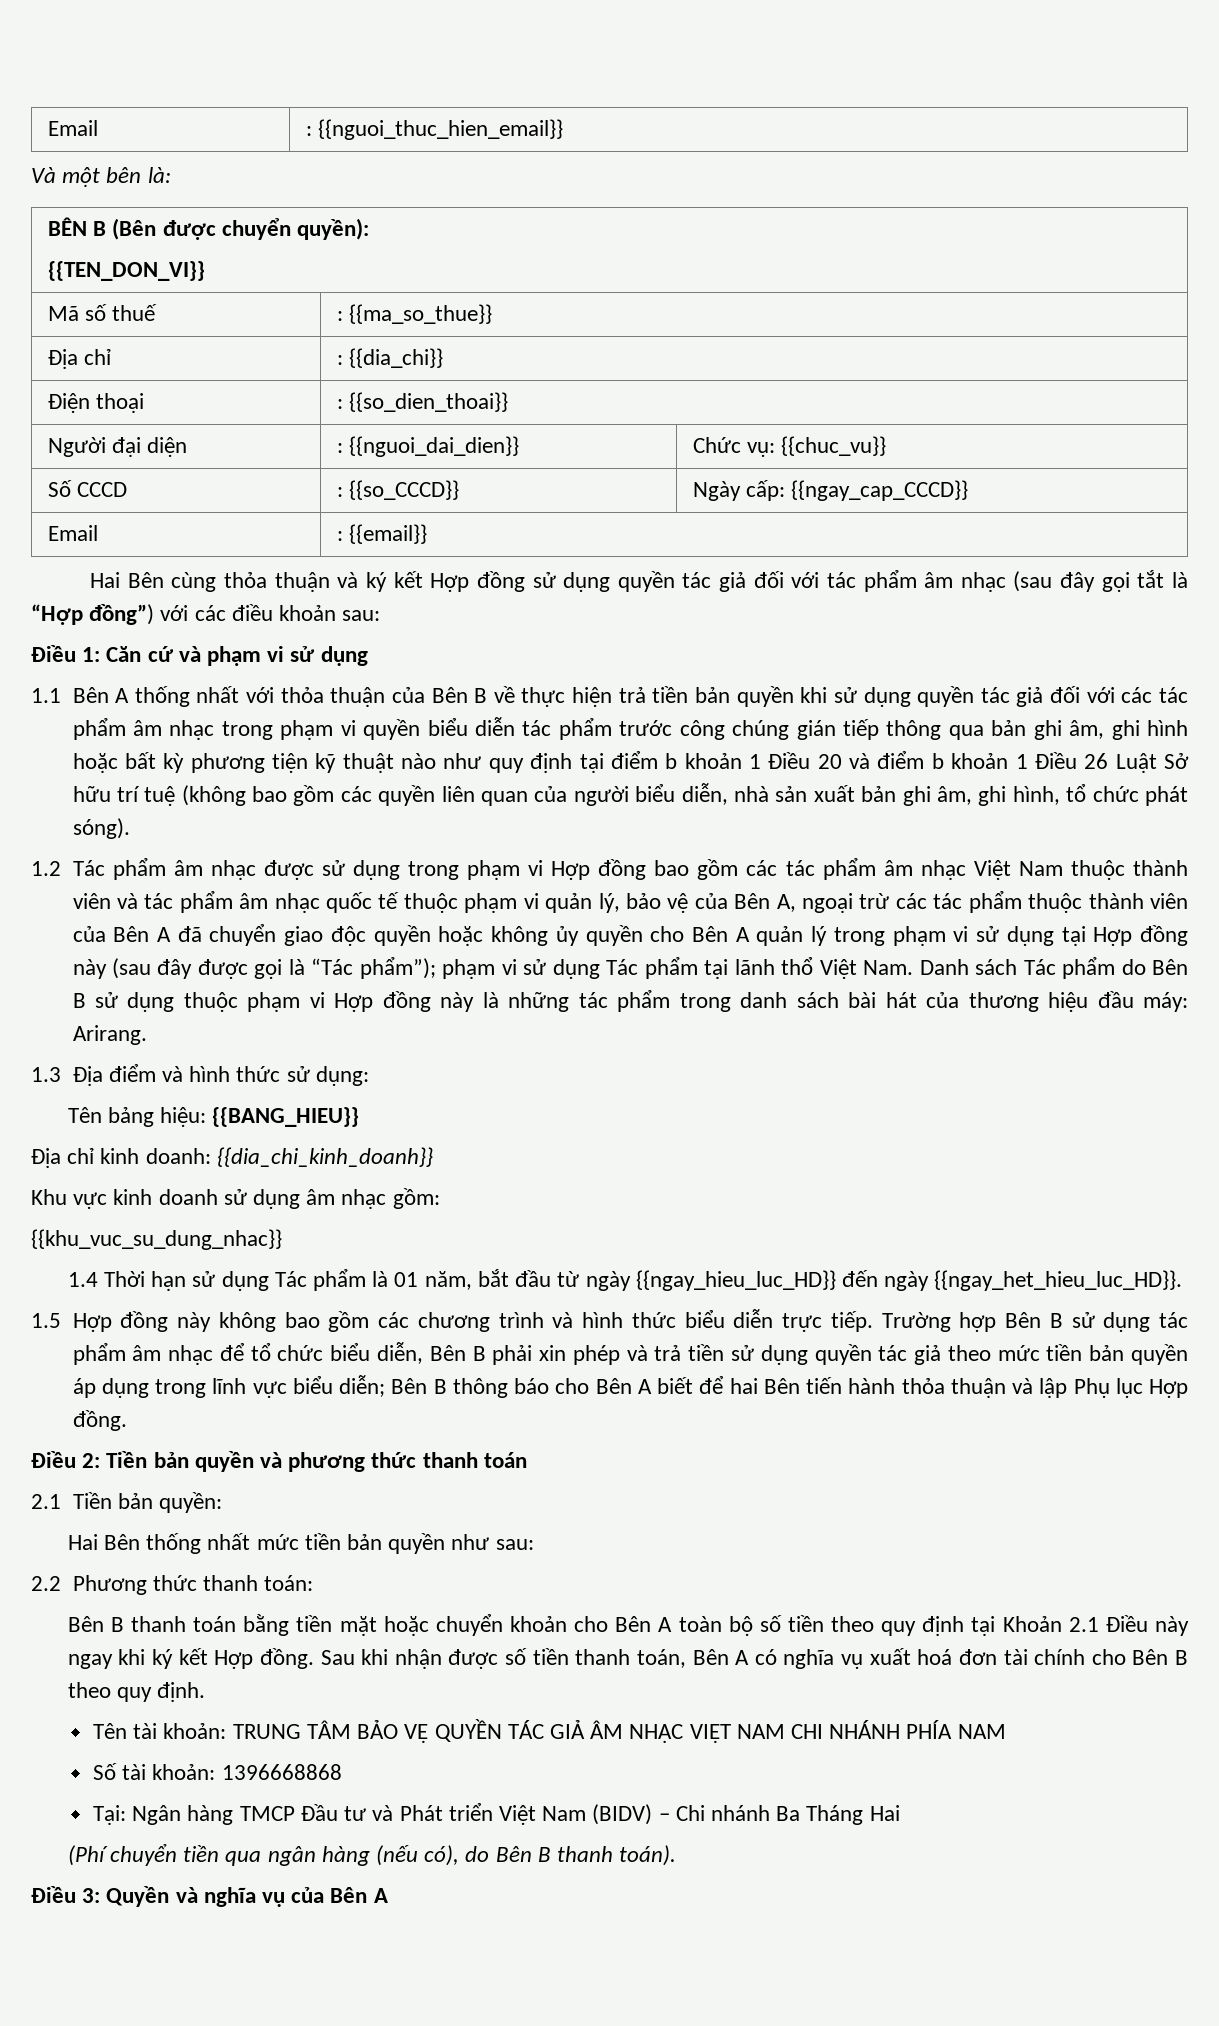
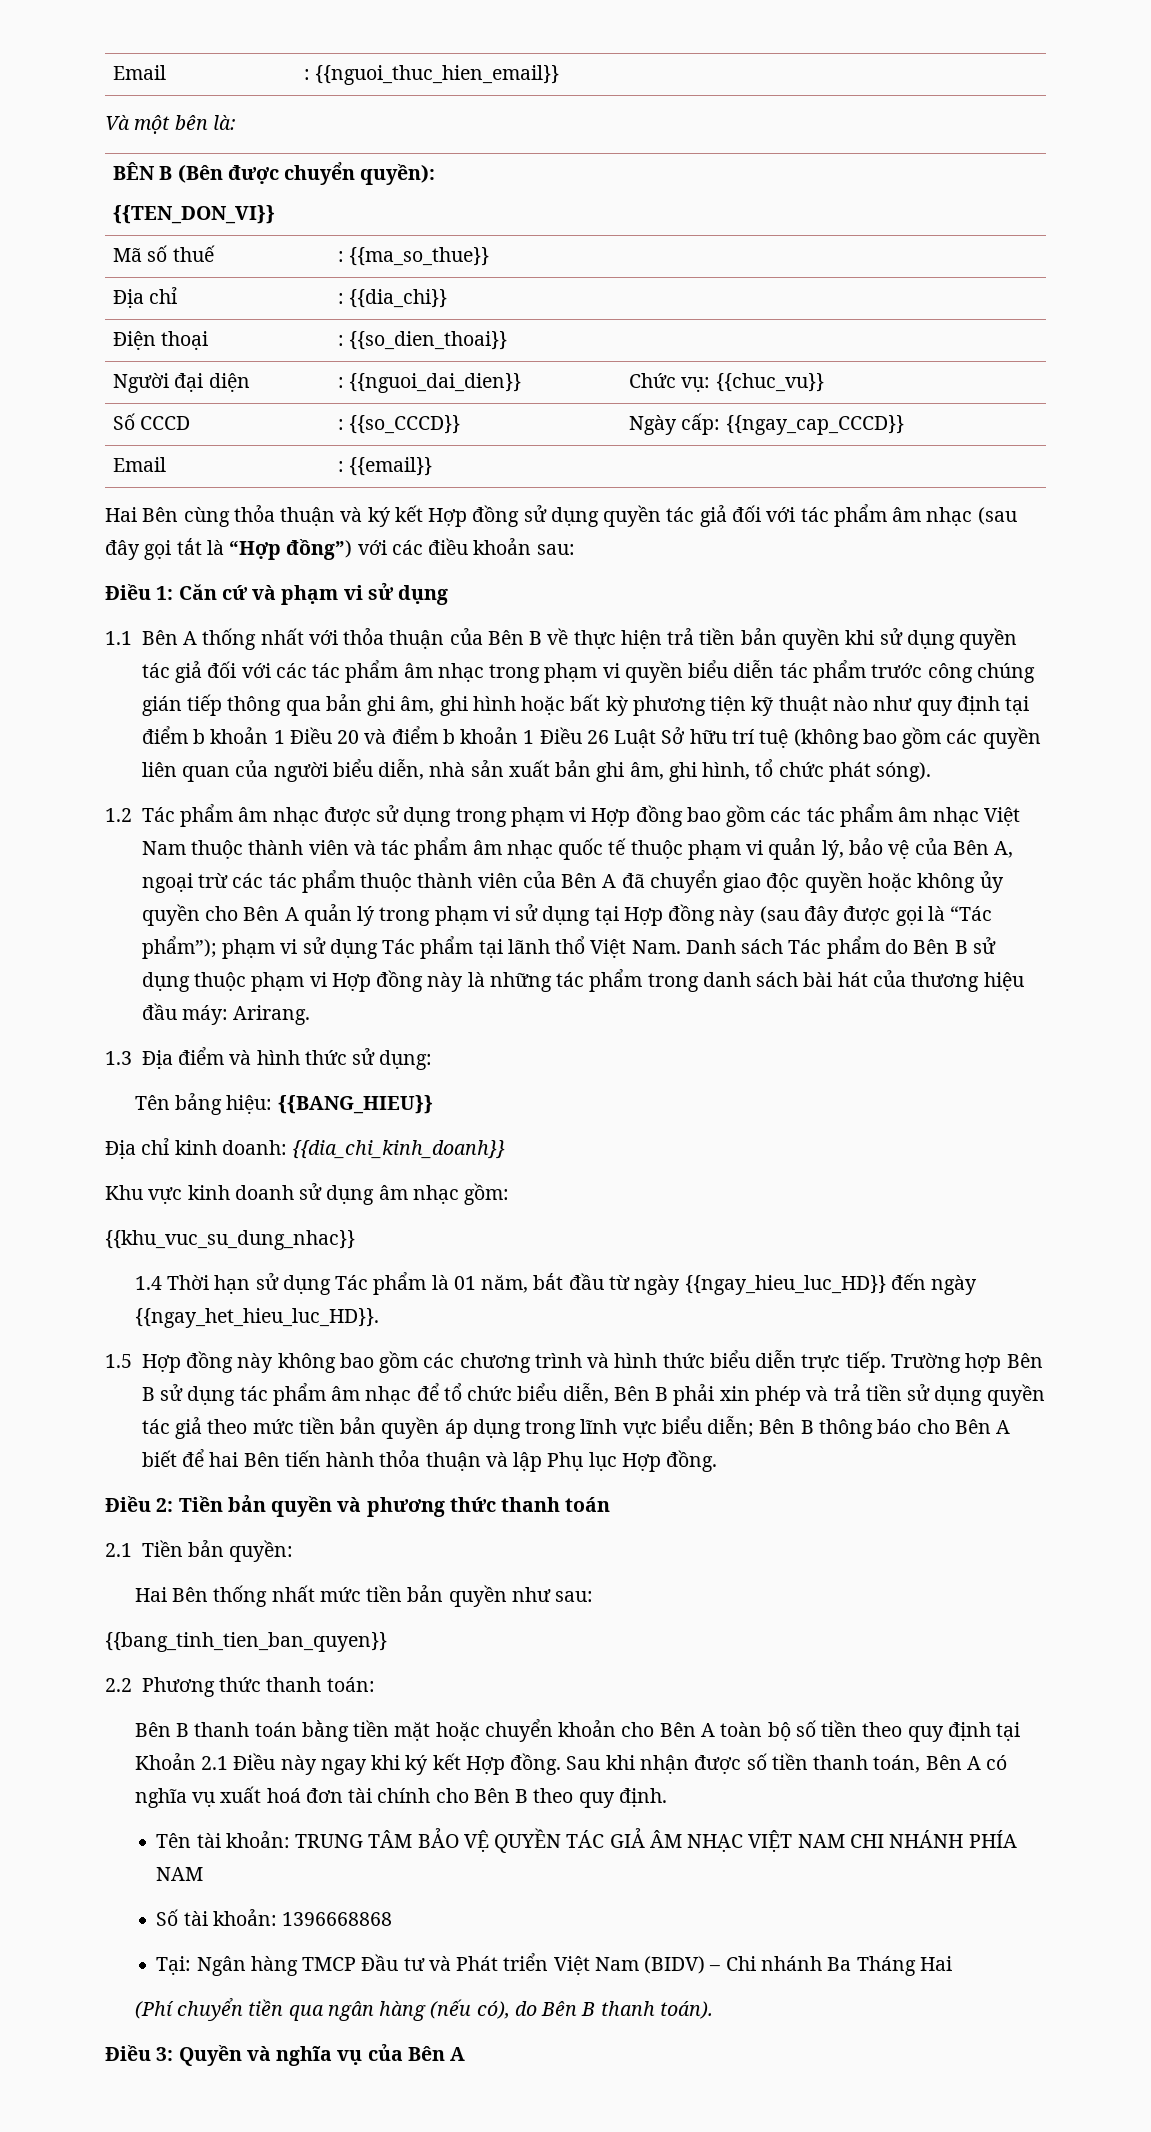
+ {{bang_tinh_tien_ban_quyen}}

